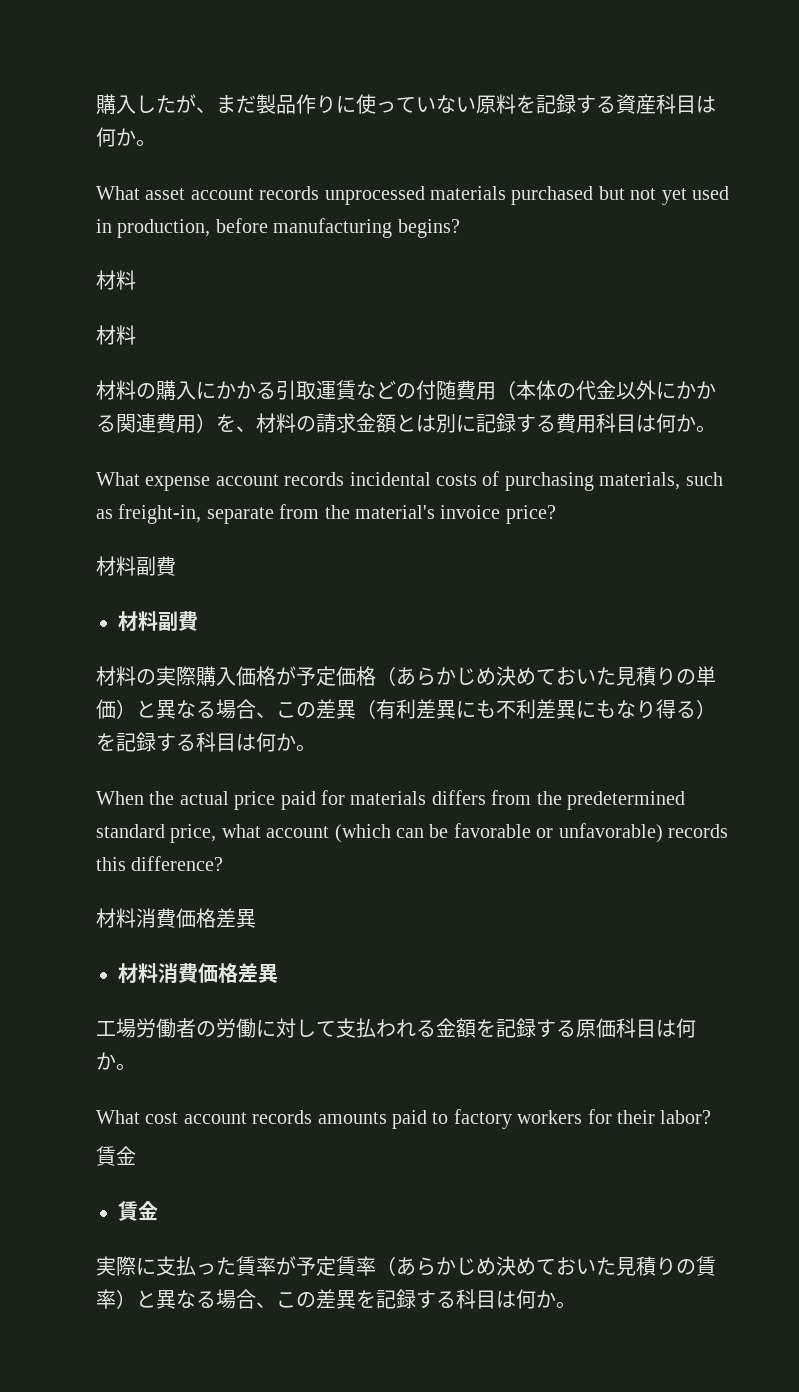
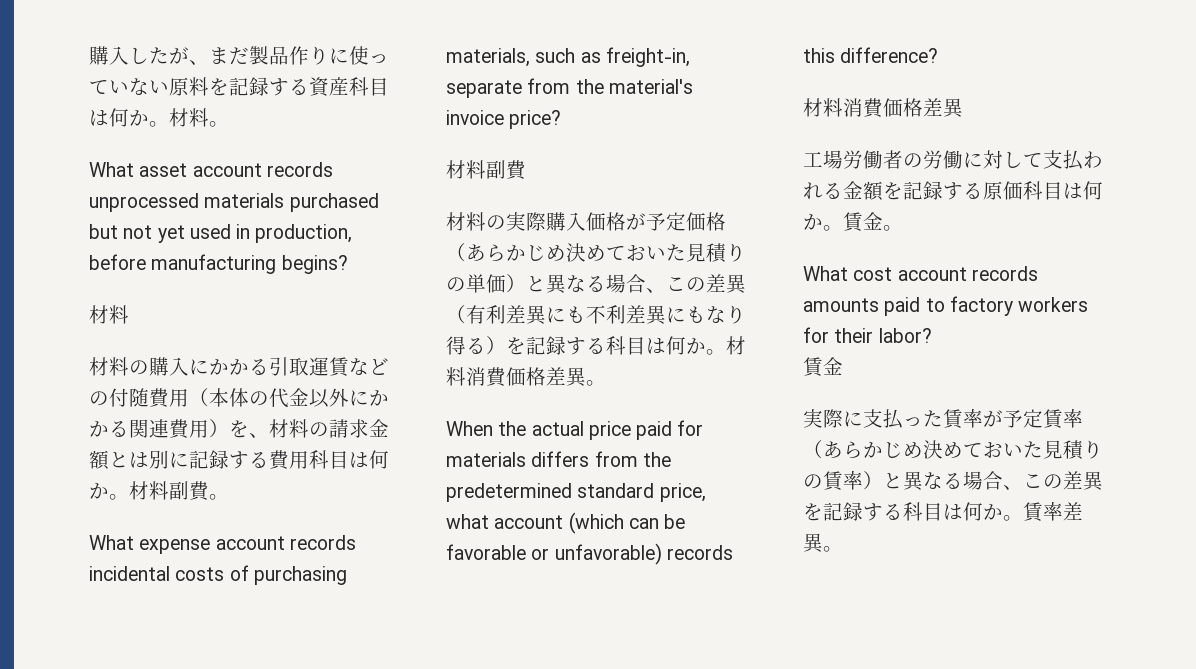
+ 材料。
  What asset account records unprocessed materials purchased but not yet used in production, before manufacturing begins?
  材料
- 材料
- 材料の購入にかかる引取運賃などの付随費用（本体の代金以外にかかる関連費用）を、材料の請求金額とは別に記録する費用科目は何か。
+ 材料の購入にかかる引取運賃などの付随費用（本体の代金以外にかかる関連費用）を、材料の請求金額とは別に記録する費用科目は何か。材料副費。
  What expense account records incidental costs of purchasing materials, such as freight-in, separate from the material's invoice price?
- 材料副費
+ 材料消費価格差異。
  When the actual price paid for materials differs from the predetermined standard price, what account (which can be favorable or unfavorable) records this difference?
- 材料消費価格差異
+ 賃金。
  What cost account records amounts paid to factory workers for their labor?
- 賃金
+ 賃率差異。

